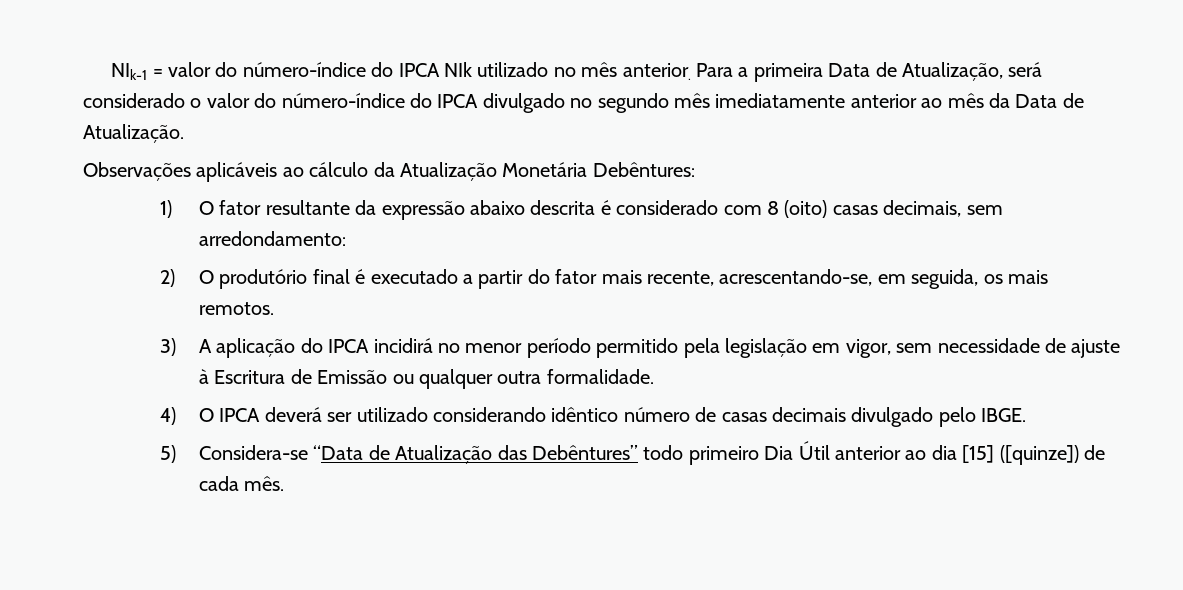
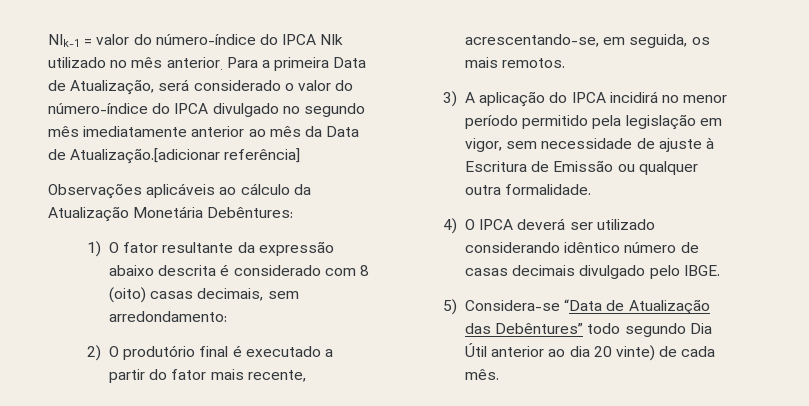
- Para a primeira Data de Atualização, será considerado o valor do número-índice do IPCA divulgado no segundo mês imediatamente anterior ao mês da Data de Atualização.
+ Para a primeira Data de Atualização, será considerado o valor do número-índice do IPCA divulgado no segundo mês imediatamente anterior ao mês da Data de Atualização.[adicionar referência]
- 5) Considera-se “Data de Atualização das Debêntures” todo primeiro Dia Útil anterior ao dia [15] ([quinze]) de cada mês.
+ 5) Considera-se “Data de Atualização das Debêntures” todo segundo Dia Útil anterior ao dia 20 vinte) de cada mês.

